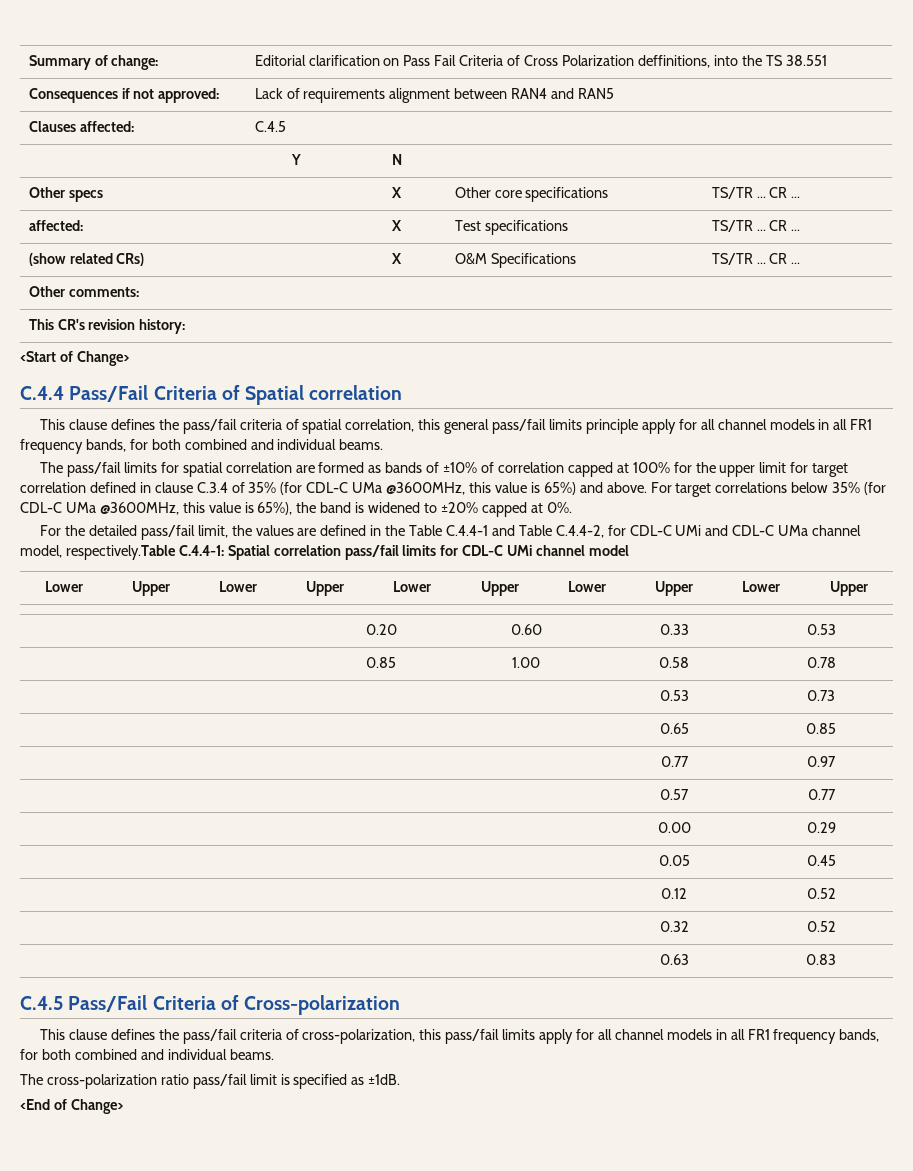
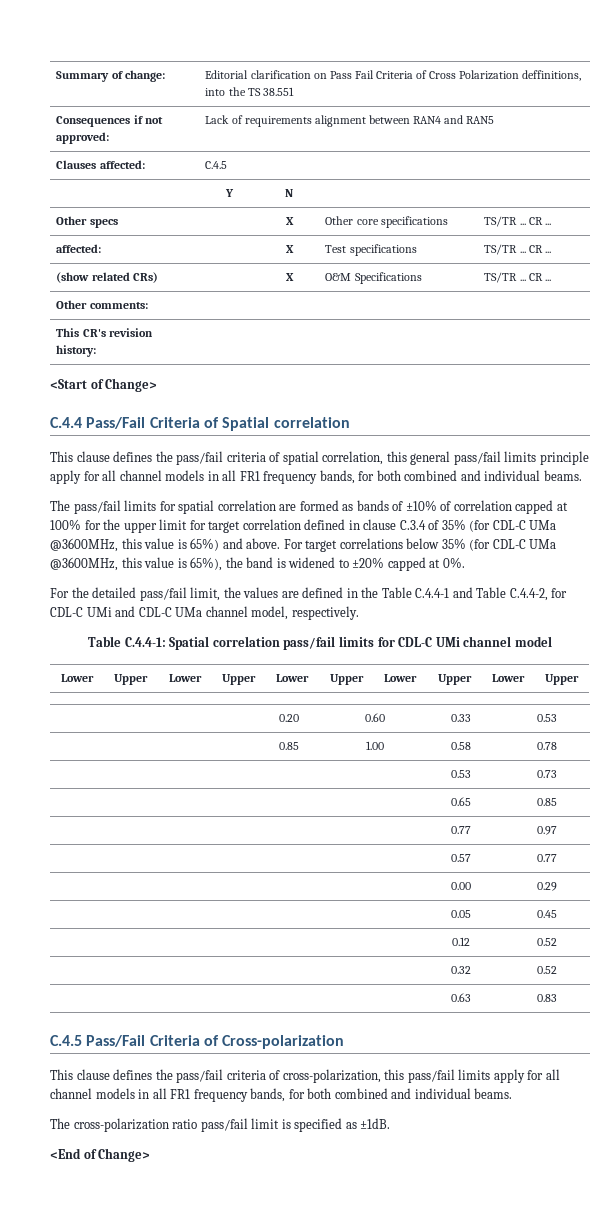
- For the detailed pass/fail limit, the values are defined in the Table C.4.4-1 and Table C.4.4-2, for CDL-C UMi and CDL-C UMa channel model, respectively.Table C.4.4-1: Spatial correlation pass/fail limits for CDL-C UMi channel model
+ For the detailed pass/fail limit, the values are defined in the Table C.4.4-1 and Table C.4.4-2, for CDL-C UMi and CDL-C UMa channel model, respectively.
+ Table C.4.4-1: Spatial correlation pass/fail limits for CDL-C UMi channel model

